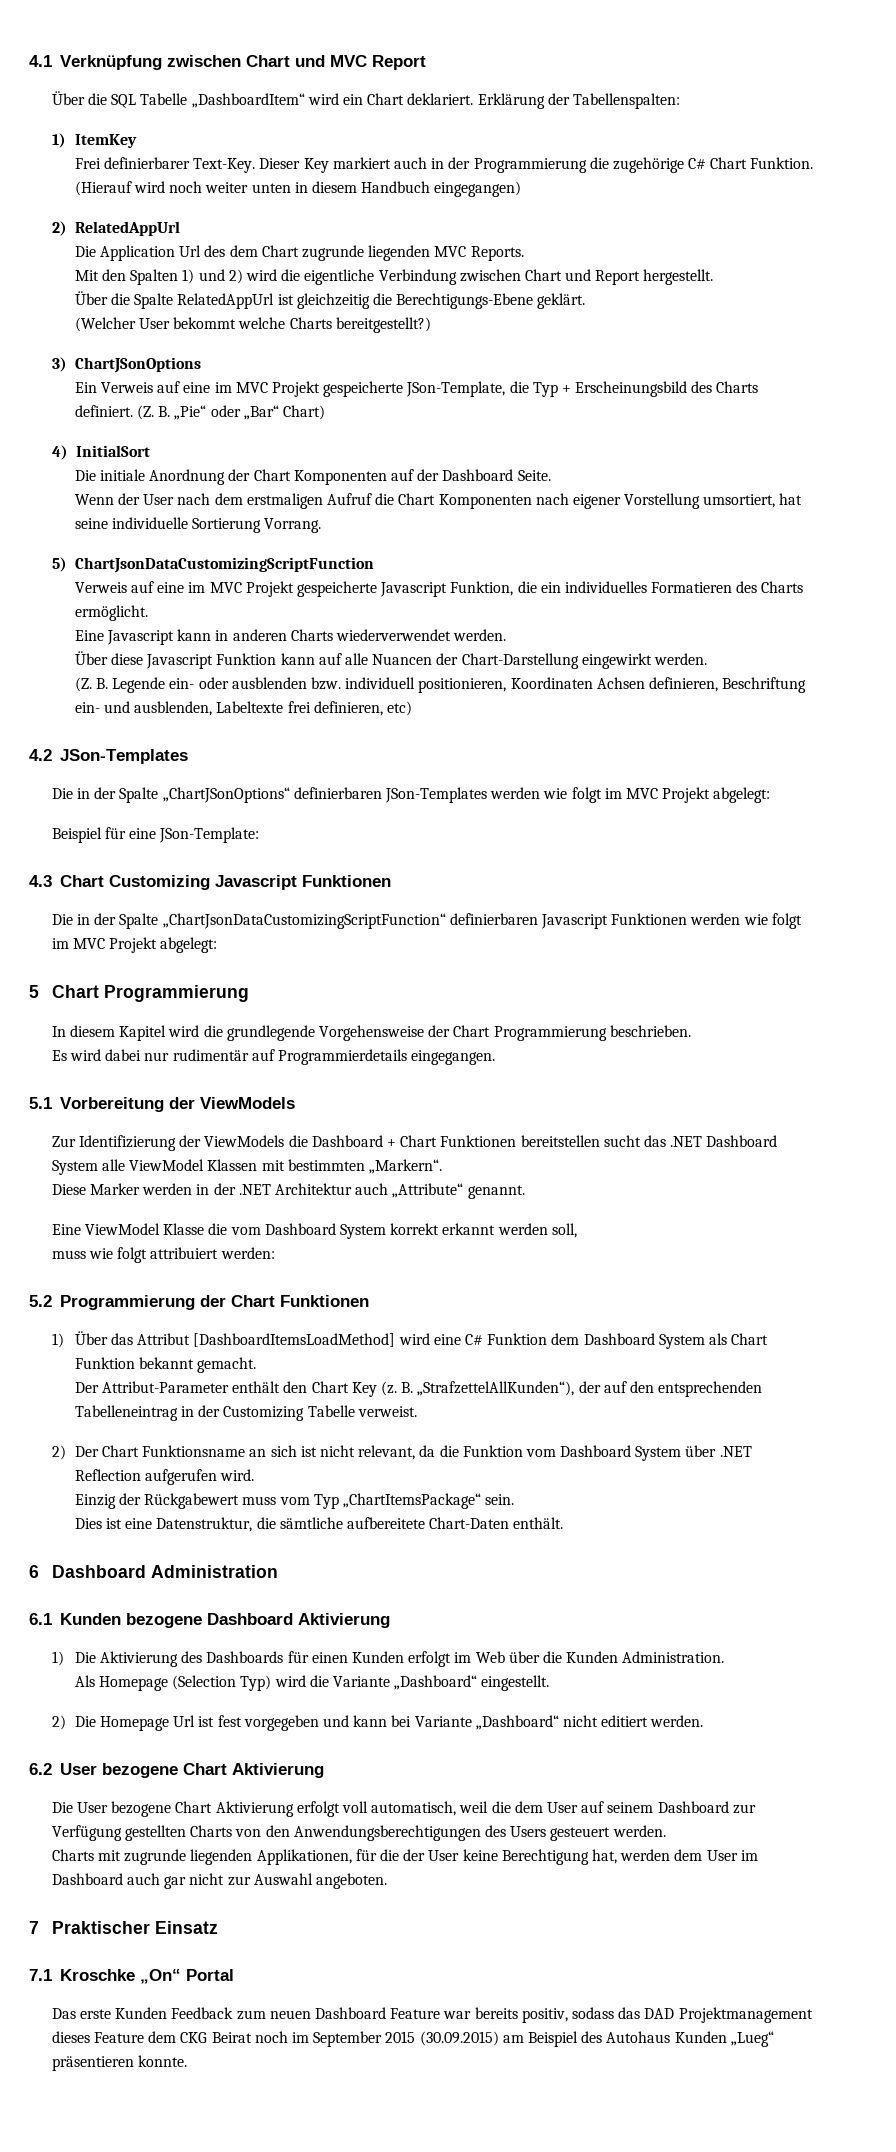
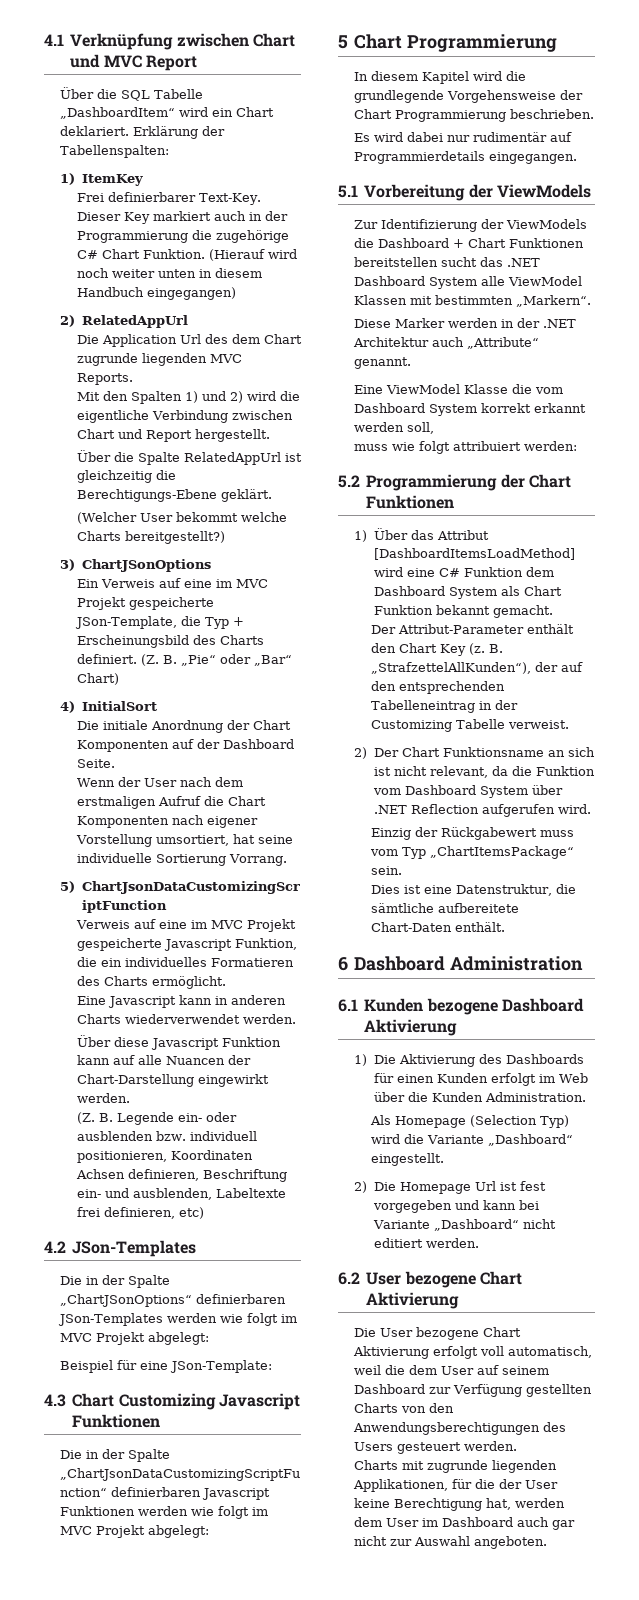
- 7 Praktischer Einsatz
- 7.1 Kroschke „On“ Portal
- Das erste Kunden Feedback zum neuen Dashboard Feature war bereits positiv, sodass das DAD Projektmanagement dieses Feature dem CKG Beirat noch im September 2015 (30.09.2015) am Beispiel des Autohaus Kunden „Lueg“ präsentieren konnte.

